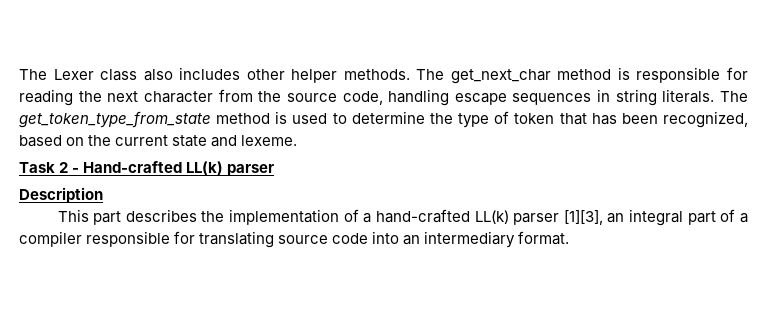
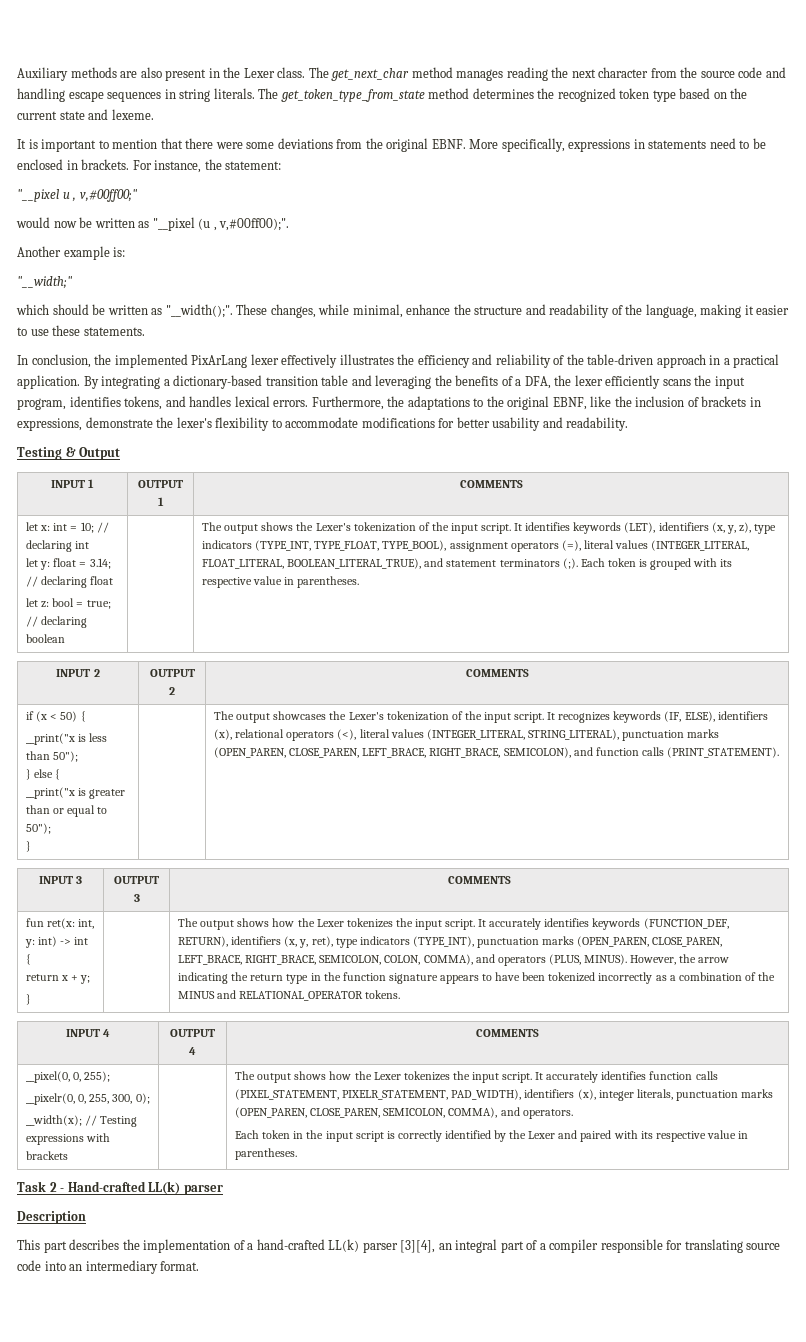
- The Lexer class also includes other helper methods. The get_next_char method is responsible for reading the next character from the source code, handling escape sequences in string literals.
+ Auxiliary methods are also present in the Lexer class. The get_next_char method manages reading the next character from the source code and handling escape sequences in string literals.
- The get_token_type_from_state method is used to determine the type of token that has been recognized, based on the current state and lexeme.
+ The get_token_type_from_state method determines the recognized token type based on the current state and lexeme.
+ It is important to mention that there were some deviations from the original EBNF. More specifically, expressions in statements need to be enclosed in brackets. For instance, the statement:
+ "__pixel u , v,#00ff00;"
+ would now be written as "__pixel (u , v,#00ff00);".
+ Another example is:
+ "__width;"
+ which should be written as "__width();". These changes, while minimal, enhance the structure and readability of the language, making it easier to use these statements.
+ In conclusion, the implemented PixArLang lexer effectively illustrates the efficiency and reliability of the table-driven approach in a practical application. By integrating a dictionary-based transition table and leveraging the benefits of a DFA, the lexer efficiently scans the input program, identifies tokens, and handles lexical errors. Furthermore, the adaptations to the original EBNF, like the inclusion of brackets in expressions, demonstrate the lexer's flexibility to accommodate modifications for better usability and readability.
+ Testing & Output
+ INPUT 1 | OUTPUT 1 | COMMENTS
+ let x: int = 10; // declaring int
+ let y: float = 3.14; // declaring float
+ let z: bool = true; // declaring boolean | | The output shows the Lexer's tokenization of the input script. It identifies keywords (LET), identifiers (x, y, z), type indicators (TYPE_INT, TYPE_FLOAT, TYPE_BOOL), assignment operators (=), literal values (INTEGER_LITERAL, FLOAT_LITERAL, BOOLEAN_LITERAL_TRUE), and statement terminators (;). Each token is grouped with its respective value in parentheses.
+ INPUT 2 | OUTPUT 2 | COMMENTS
+ if (x < 50) {
+ __print("x is less than 50");
+ } else {
+ __print("x is greater than or equal to 50");
+ } | | The output showcases the Lexer's tokenization of the input script. It recognizes keywords (IF, ELSE), identifiers (x), relational operators (<), literal values (INTEGER_LITERAL, STRING_LITERAL), punctuation marks (OPEN_PAREN, CLOSE_PAREN, LEFT_BRACE, RIGHT_BRACE, SEMICOLON), and function calls (PRINT_STATEMENT).
+ INPUT 3 | OUTPUT 3 | COMMENTS
+ fun ret(x: int, y: int) -> int {
+ return x + y;
+ } | | The output shows how the Lexer tokenizes the input script. It accurately identifies keywords (FUNCTION_DEF, RETURN), identifiers (x, y, ret), type indicators (TYPE_INT), punctuation marks (OPEN_PAREN, CLOSE_PAREN, LEFT_BRACE, RIGHT_BRACE, SEMICOLON, COLON, COMMA), and operators (PLUS, MINUS). However, the arrow indicating the return type in the function signature appears to have been tokenized incorrectly as a combination of the MINUS and RELATIONAL_OPERATOR tokens.
+ INPUT 4 | OUTPUT 4 | COMMENTS
+ __pixel(0, 0, 255);
+ __pixelr(0, 0, 255, 300, 0);
+ __width(x); // Testing expressions with brackets | | The output shows how the Lexer tokenizes the input script. It accurately identifies function calls (PIXEL_STATEMENT, PIXELR_STATEMENT, PAD_WIDTH), identifiers (x), integer literals, punctuation marks (OPEN_PAREN, CLOSE_PAREN, SEMICOLON, COMMA), and operators.
+ Each token in the input script is correctly identified by the Lexer and paired with its respective value in parentheses.
- This part describes the implementation of a hand-crafted LL(k) parser [1][3], an integral part of a compiler responsible for translating source code into an intermediary format.
+ This part describes the implementation of a hand-crafted LL(k) parser [3][4], an integral part of a compiler responsible for translating source code into an intermediary format.

